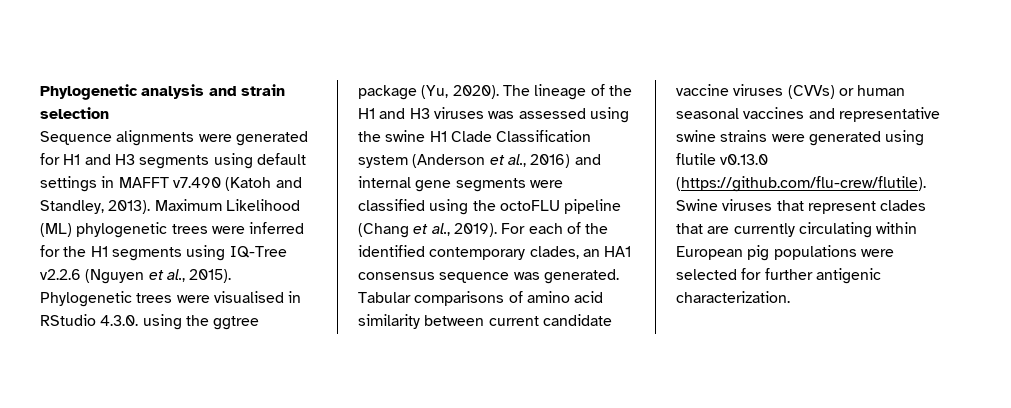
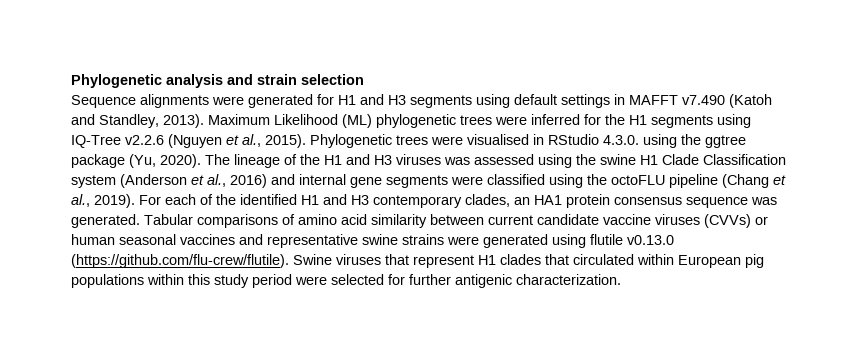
- For each of the identified contemporary clades, an HA1 consensus sequence was generated.
+ For each of the identified H1 and H3 contemporary clades, an HA1 protein consensus sequence was generated.
- Tabular comparisons of amino acid similarity between current candidate vaccine viruses (CVVs) or human seasonal vaccines and representative swine strains were generated using flutile v0.13.0 (https://github.com/flu-crew/flutile). Swine viruses that represent clades that are currently circulating within European pig populations were selected for further antigenic characterization.
+ Tabular comparisons of amino acid similarity between current candidate vaccine viruses (CVVs) or human seasonal vaccines and representative swine strains were generated using flutile v0.13.0 (https://github.com/flu-crew/flutile). Swine viruses that represent H1 clades that circulated within European pig populations within this study period were selected for further antigenic characterization.

